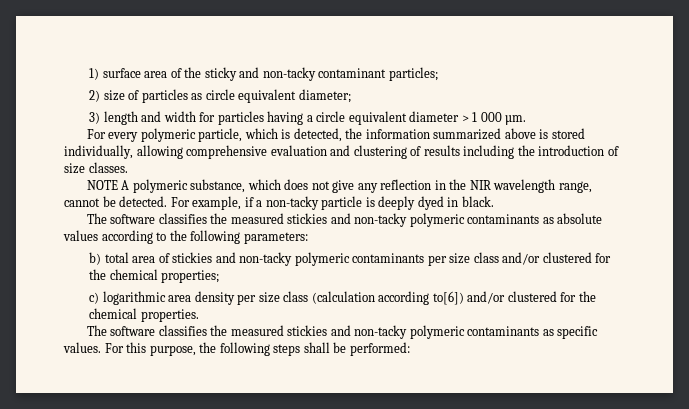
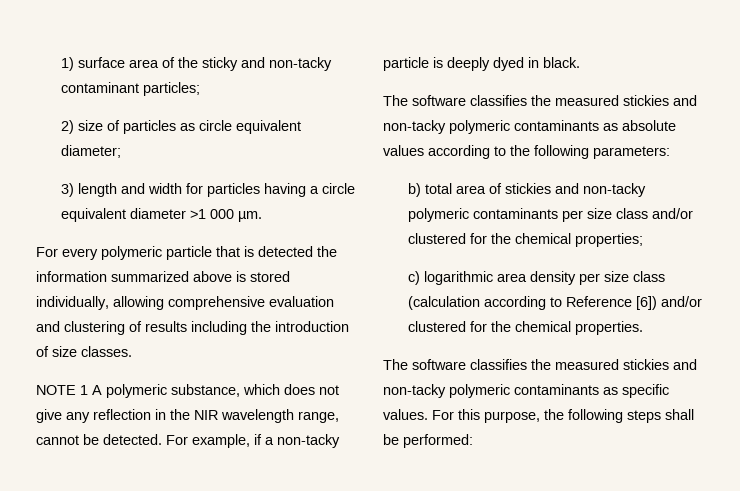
- 3) length and width for particles having a circle equivalent diameter > 1 000 µm.
+ 3) length and width for particles having a circle equivalent diameter >1 000 µm.
- For every polymeric particle, which is detected, the information summarized above is stored individually, allowing comprehensive evaluation and clustering of results including the introduction of size classes.
+ For every polymeric particle that is detected the information summarized above is stored individually, allowing comprehensive evaluation and clustering of results including the introduction of size classes.
- NOTE A polymeric substance, which does not give any reflection in the NIR wavelength range, cannot be detected.
+ NOTE 1 A polymeric substance, which does not give any reflection in the NIR wavelength range, cannot be detected.
- c) logarithmic area density per size class (calculation according to[6]) and/or clustered for the chemical properties.
+ c) logarithmic area density per size class (calculation according to Reference [6]) and/or clustered for the chemical properties.

